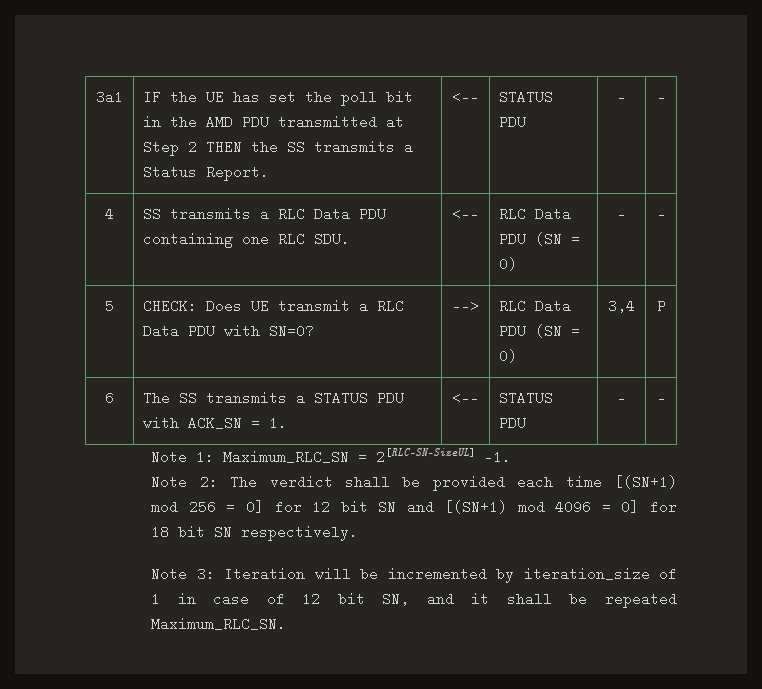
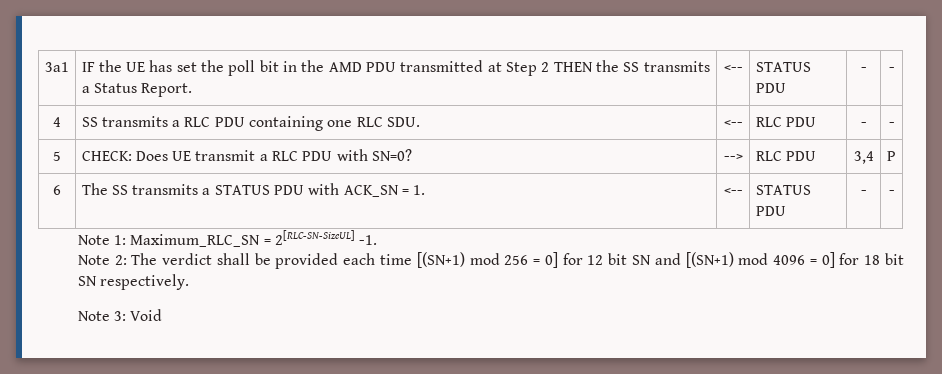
- 4 | SS transmits a RLC Data PDU containing one RLC SDU. | <-- | RLC Data PDU (SN = 0) | - | -
+ 4 | SS transmits a RLC PDU containing one RLC SDU. | <-- | RLC PDU | - | -
- 5 | CHECK: Does UE transmit a RLC Data PDU with SN=0? | --> | RLC Data PDU (SN = 0) | 3,4 | P
+ 5 | CHECK: Does UE transmit a RLC PDU with SN=0? | --> | RLC PDU | 3,4 | P
- Note 3: Iteration will be incremented by iteration_size of 1 in case of 12 bit SN, and it shall be repeated Maximum_RLC_SN.
+ Note 3: Void

